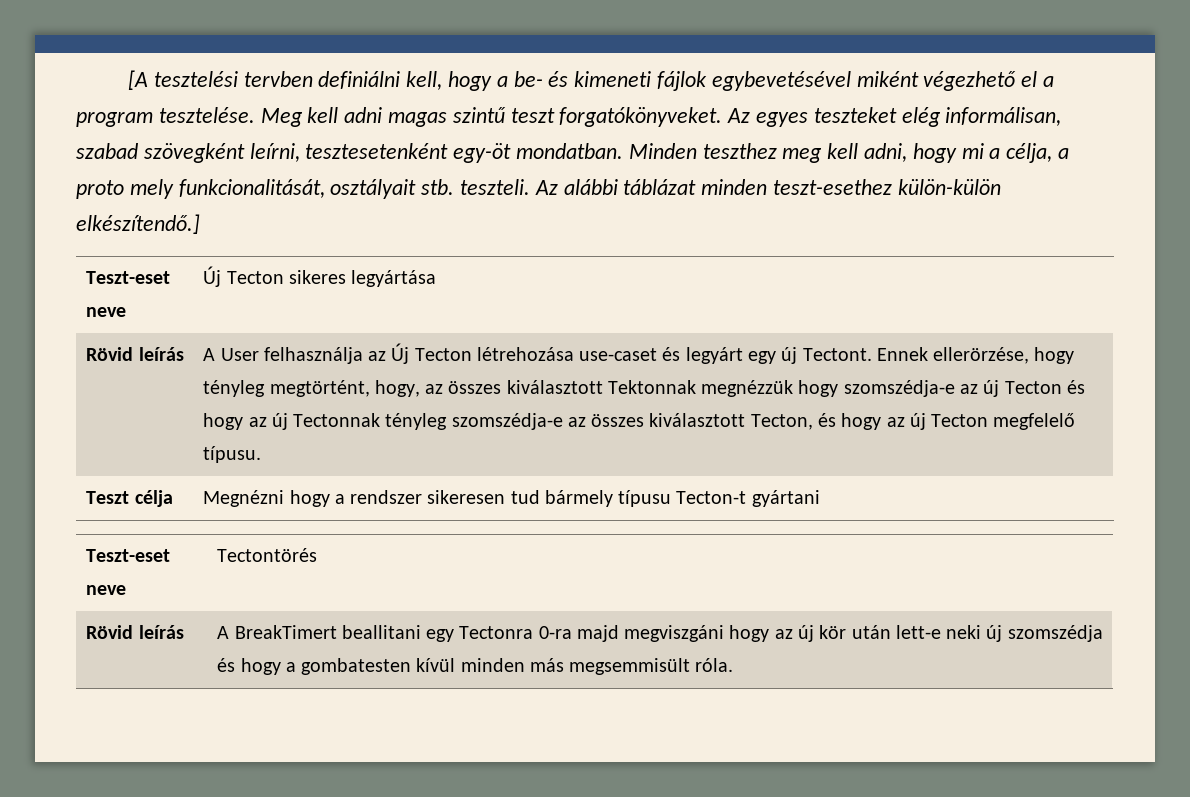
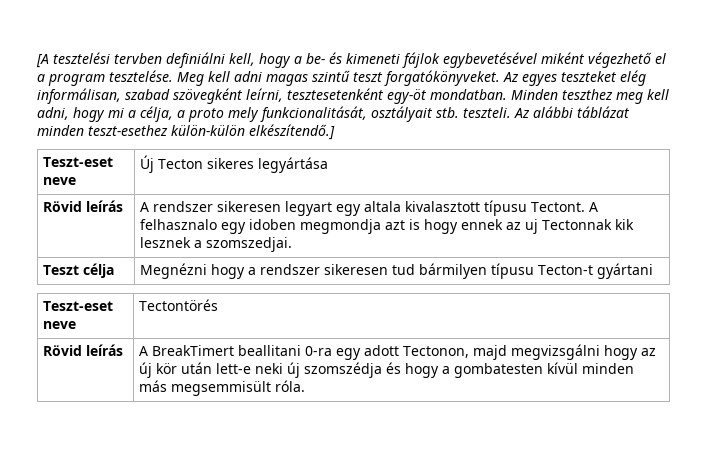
- A User felhasználja az Új Tecton létrehozása use-caset és legyárt egy új Tectont. Ennek ellerörzése, hogy tényleg megtörtént, hogy, az összes kiválasztott Tektonnak megnézzük hogy szomszédja-e az új Tecton és hogy az új Tectonnak tényleg szomszédja-e az összes kiválasztott Tecton, és hogy az új Tecton megfelelő típusu.
+ A rendszer sikeresen legyart egy altala kivalasztott típusu Tectont. A felhasznalo egy idoben megmondja azt is hogy ennek az uj Tectonnak kik lesznek a szomszedjai.
- Teszt célja | Megnézni hogy a rendszer sikeresen tud bármely típusu Tecton-t gyártani
+ Teszt célja | Megnézni hogy a rendszer sikeresen tud bármilyen típusu Tecton-t gyártani
- Rövid leírás | A BreakTimert beallitani egy Tectonra 0-ra majd megviszgáni hogy az új kör után lett-e neki új szomszédja és hogy a gombatesten kívül minden más megsemmisült róla.
+ Rövid leírás | A BreakTimert beallitani 0-ra egy adott Tectonon, majd megvizsgálni hogy az új kör után lett-e neki új szomszédja és hogy a gombatesten kívül minden más megsemmisült róla.

